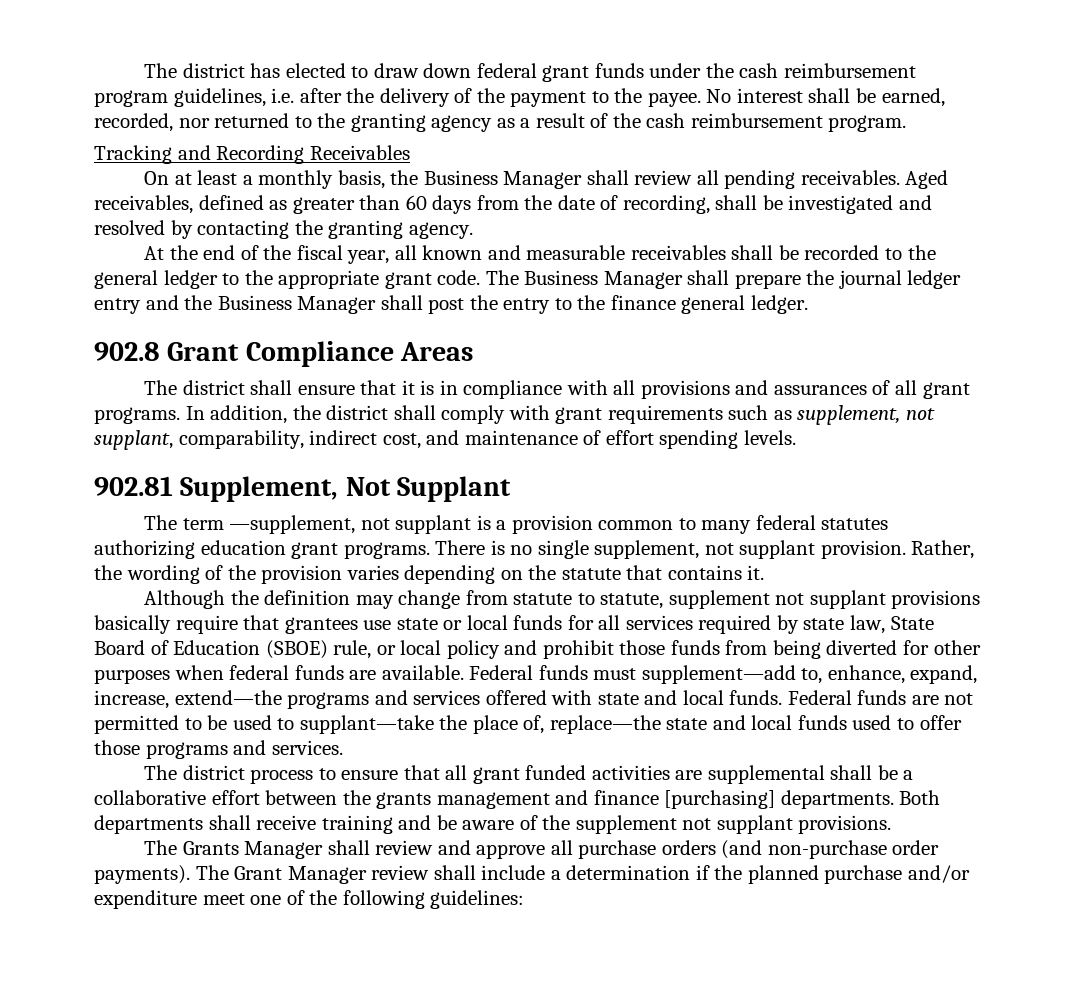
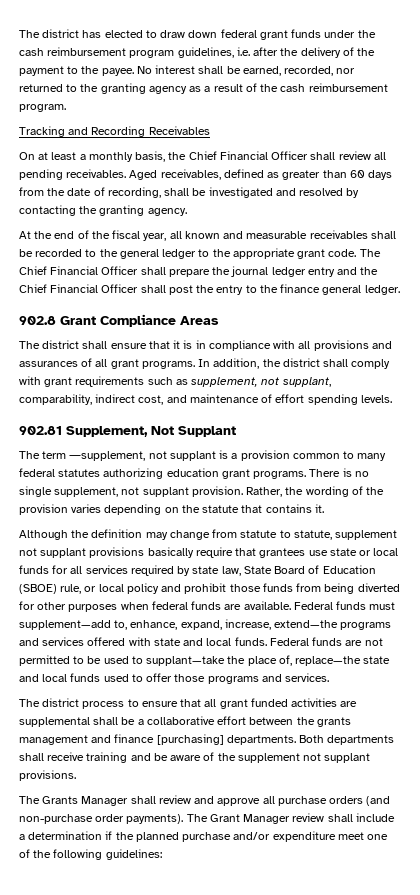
- On at least a monthly basis, the Business Manager shall review all pending receivables.
+ On at least a monthly basis, the Chief Financial Officer shall review all pending receivables.
- The Business Manager shall prepare the journal ledger entry and the Business Manager shall post the entry to the finance general ledger.
+ The Chief Financial Officer shall prepare the journal ledger entry and the Chief Financial Officer shall post the entry to the finance general ledger.

